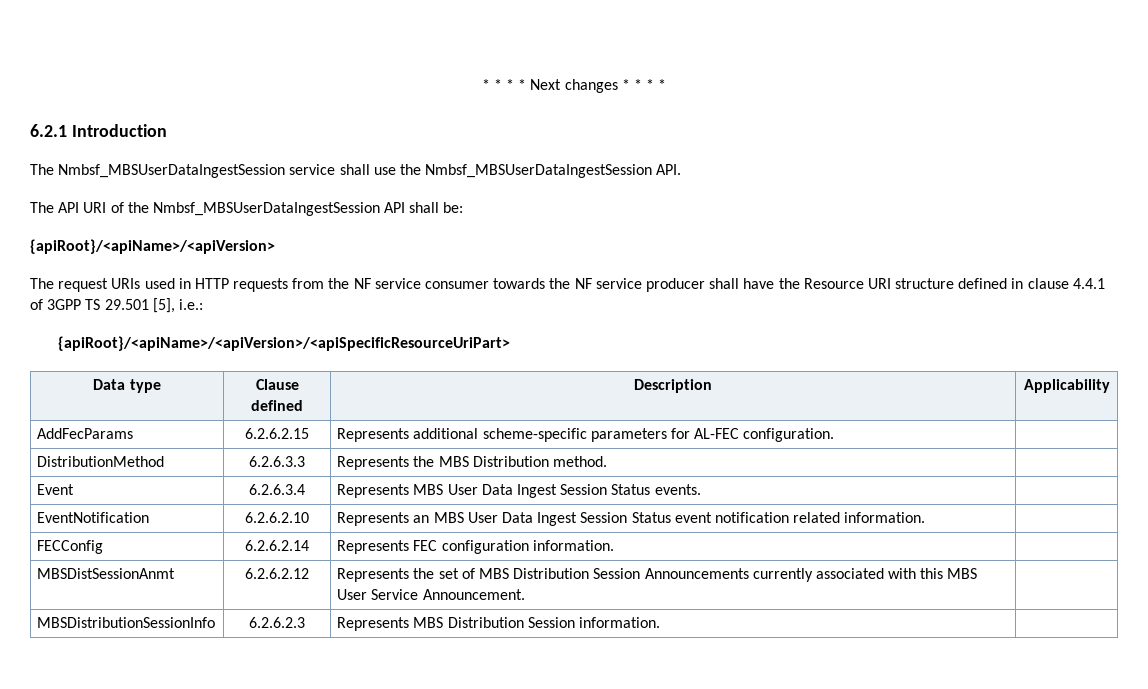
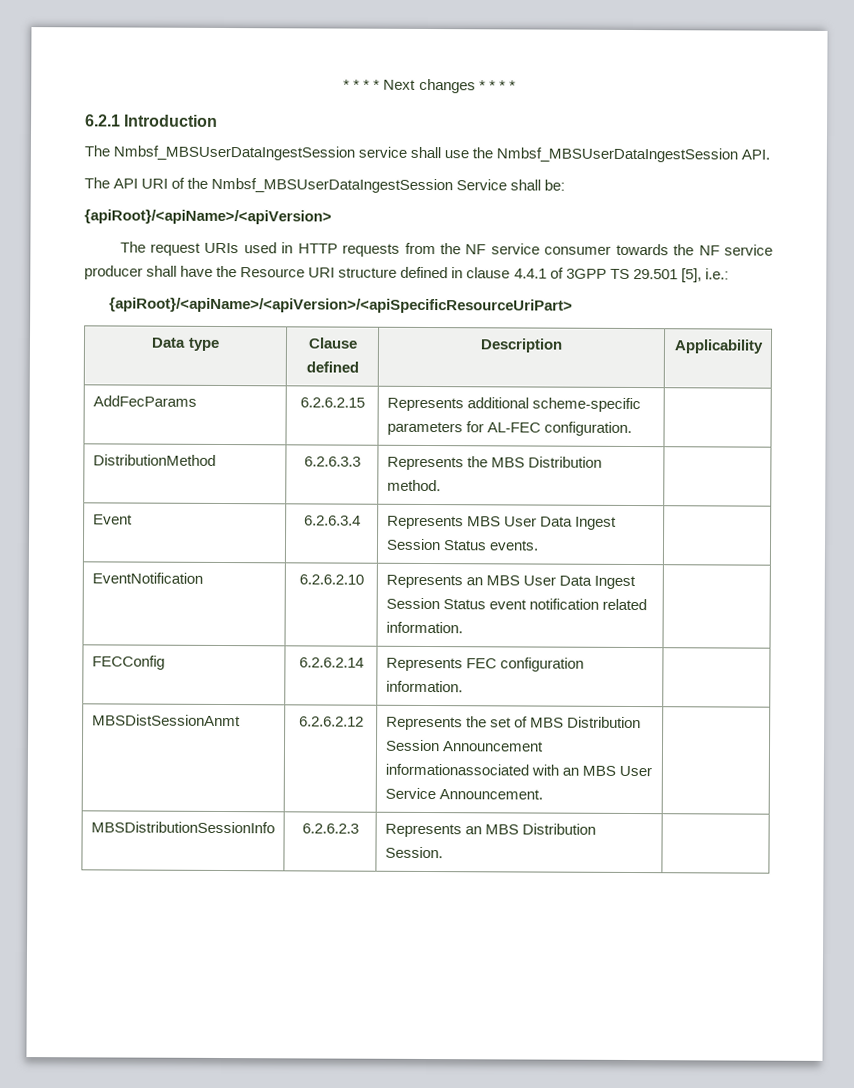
- The API URI of the Nmbsf_MBSUserDataIngestSession API shall be:
+ The API URI of the Nmbsf_MBSUserDataIngestSession Service shall be:
- MBSDistSessionAnmt | 6.2.6.2.12 | Represents the set of MBS Distribution Session Announcements currently associated with this MBS User Service Announcement. |
+ MBSDistSessionAnmt | 6.2.6.2.12 | Represents the set of MBS Distribution Session Announcement informationassociated with an MBS User Service Announcement. |
- MBSDistributionSessionInfo | 6.2.6.2.3 | Represents MBS Distribution Session information. |
+ MBSDistributionSessionInfo | 6.2.6.2.3 | Represents an MBS Distribution Session. |

